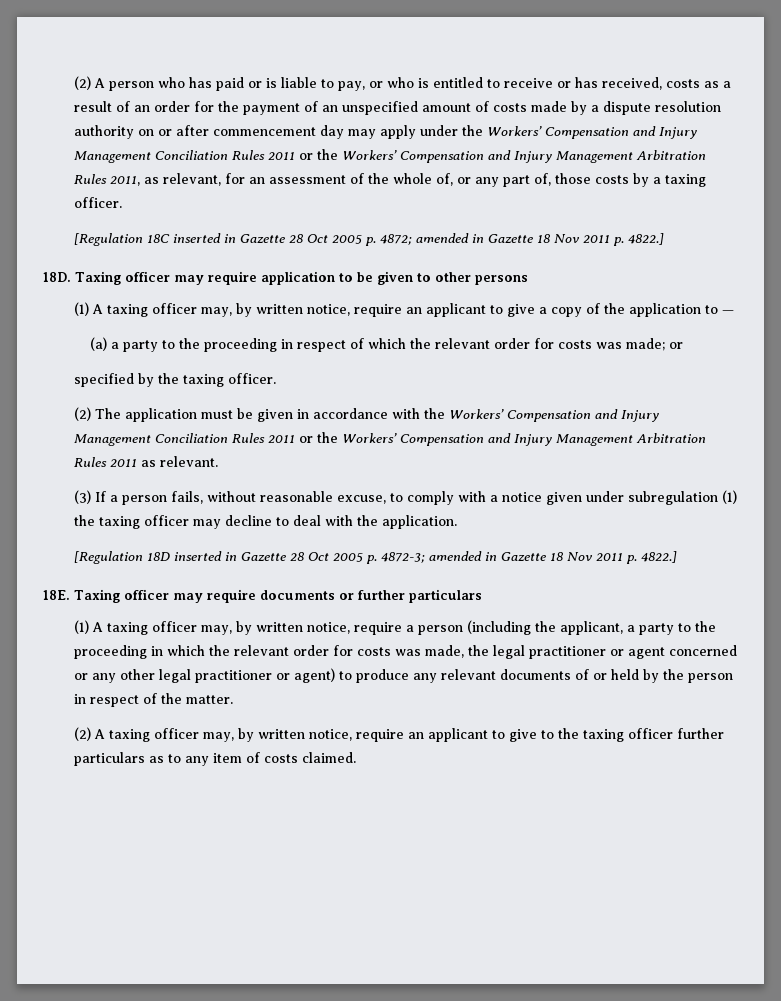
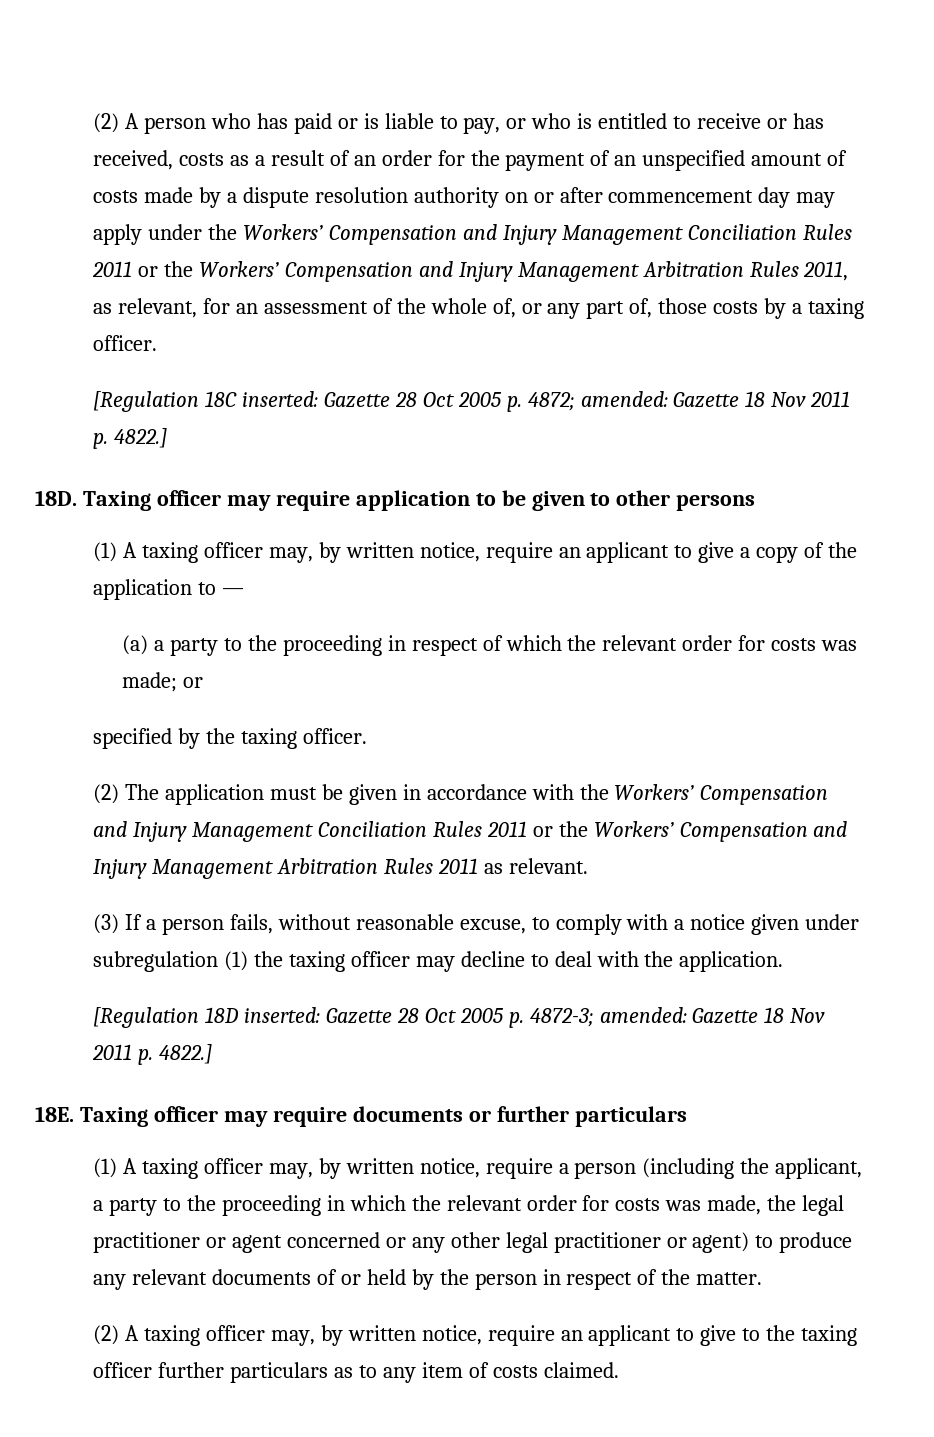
- [Regulation 18C inserted in Gazette 28 Oct 2005 p. 4872; amended in Gazette 18 Nov 2011 p. 4822.]
+ [Regulation 18C inserted: Gazette 28 Oct 2005 p. 4872; amended: Gazette 18 Nov 2011 p. 4822.]
- [Regulation 18D inserted in Gazette 28 Oct 2005 p. 4872-3; amended in Gazette 18 Nov 2011 p. 4822.]
+ [Regulation 18D inserted: Gazette 28 Oct 2005 p. 4872-3; amended: Gazette 18 Nov 2011 p. 4822.]

